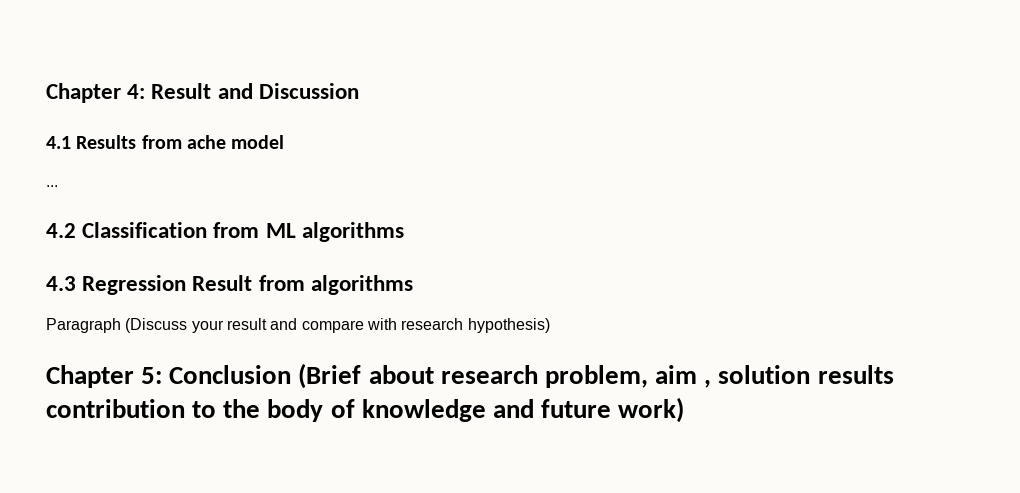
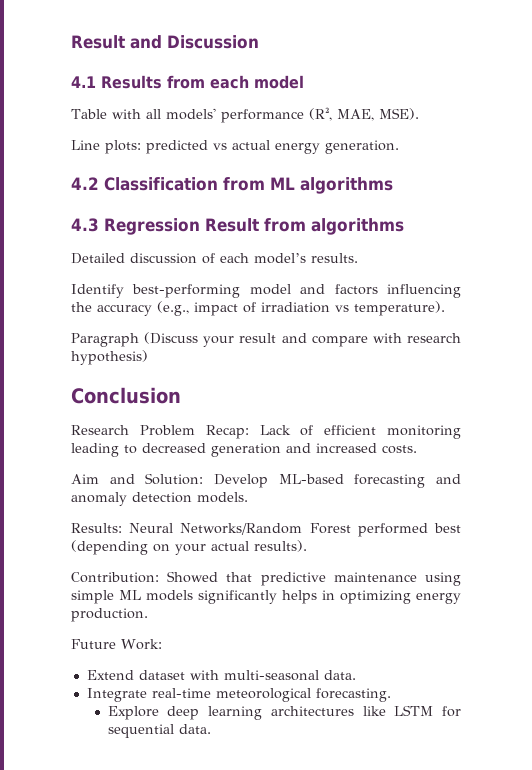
- Chapter 4: Result and Discussion
+ Result and Discussion
- 4.1 Results from ache model
+ 4.1 Results from each model
- ...
+ Table with all models' performance (R², MAE, MSE).
+ Line plots: predicted vs actual energy generation.
+ Detailed discussion of each model’s results.
+ Identify best-performing model and factors influencing the accuracy (e.g., impact of irradiation vs temperature).
- Chapter 5: Conclusion (Brief about research problem, aim , solution results contribution to the body of knowledge and future work)
+ Conclusion
+ Research Problem Recap: Lack of efficient monitoring leading to decreased generation and increased costs.
+ Aim and Solution: Develop ML-based forecasting and anomaly detection models.
+ Results: Neural Networks/Random Forest performed best (depending on your actual results).
+ Contribution: Showed that predictive maintenance using simple ML models significantly helps in optimizing energy production.
+ Future Work:
+ Extend dataset with multi-seasonal data.
+ Integrate real-time meteorological forecasting.
+ Explore deep learning architectures like LSTM for sequential data.

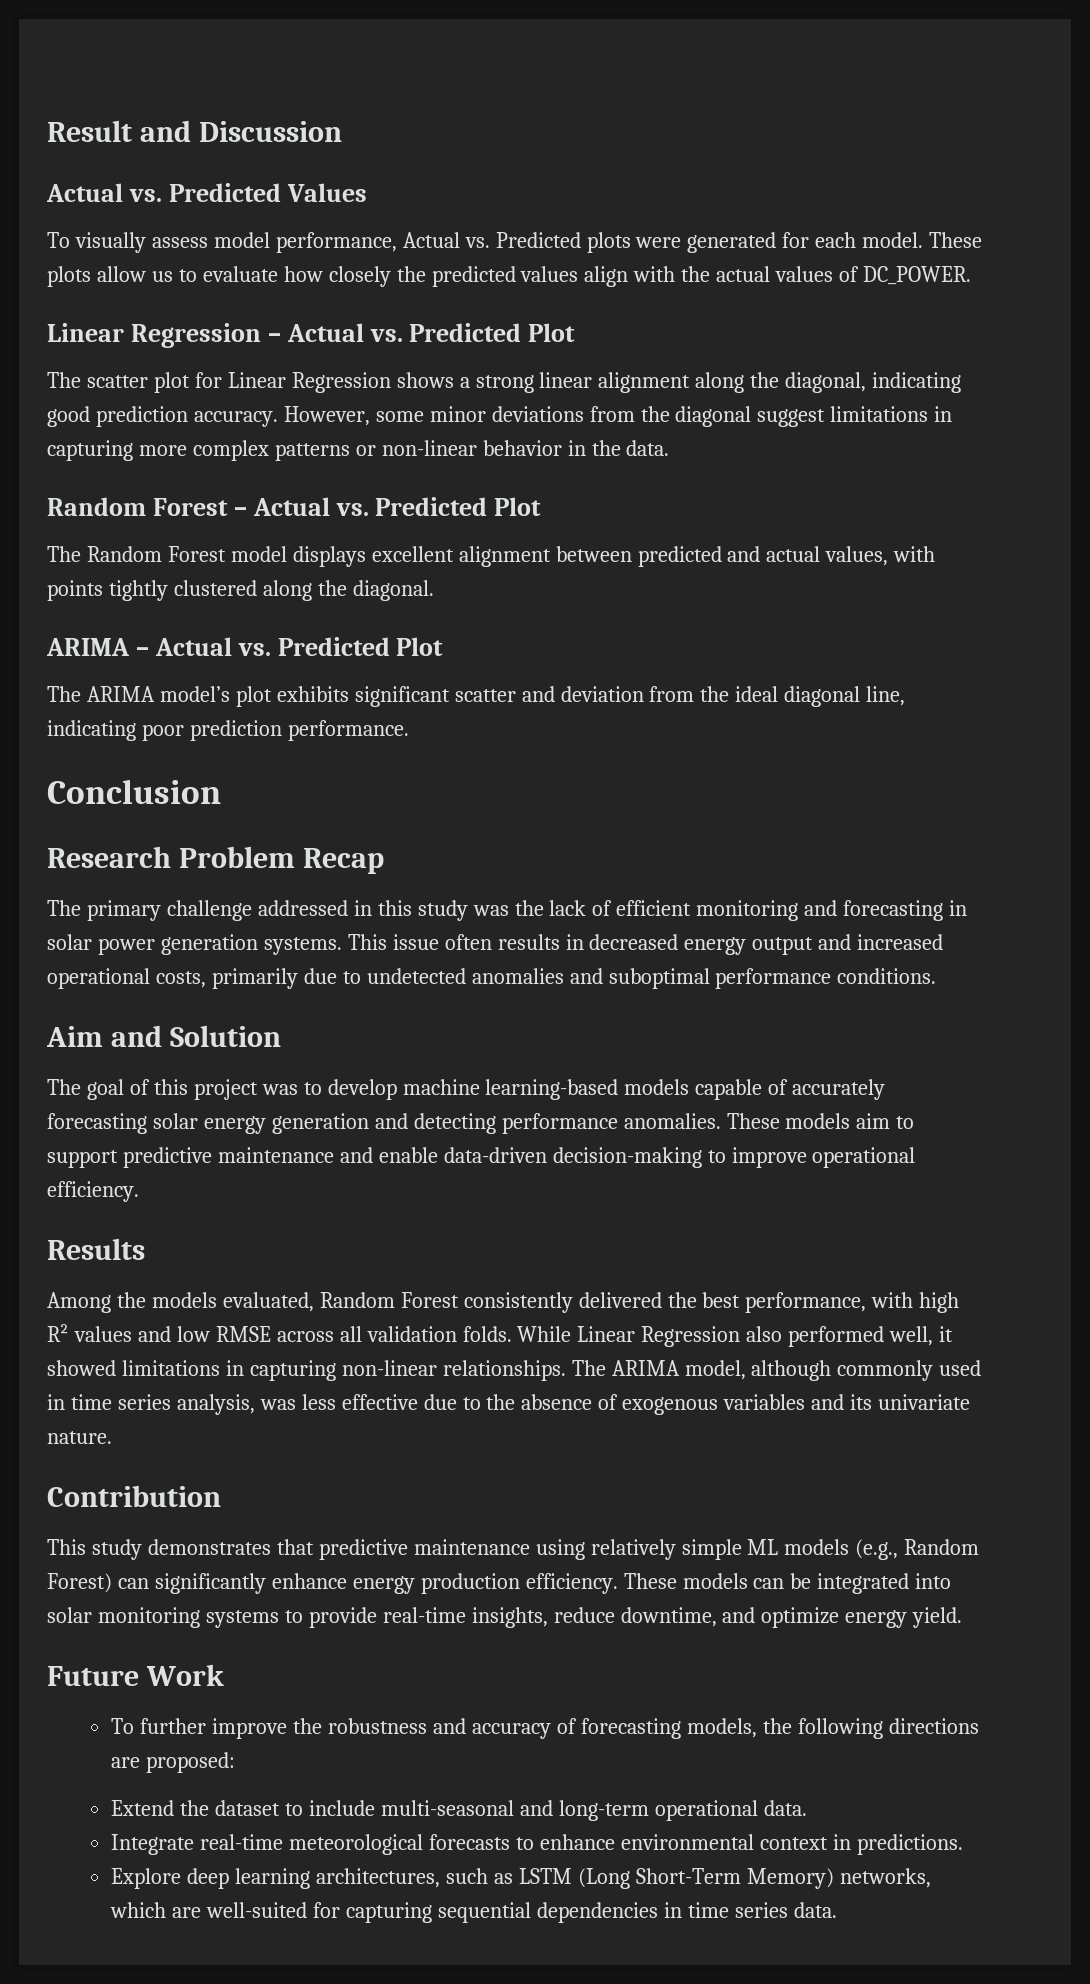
- 4.1 Results from each model
- Table with all models' performance (R², MAE, MSE).
- Line plots: predicted vs actual energy generation.
- 4.2 Classification from ML algorithms
- 4.3 Regression Result from algorithms
- Detailed discussion of each model’s results.
- Identify best-performing model and factors influencing the accuracy (e.g., impact of irradiation vs temperature).
- Paragraph (Discuss your result and compare with research hypothesis)
+ Actual vs. Predicted Values
+ To visually assess model performance, Actual vs. Predicted plots were generated for each model. These plots allow us to evaluate how closely the predicted values align with the actual values of DC_POWER.
+ Linear Regression – Actual vs. Predicted Plot
+ The scatter plot for Linear Regression shows a strong linear alignment along the diagonal, indicating good prediction accuracy. However, some minor deviations from the diagonal suggest limitations in capturing more complex patterns or non-linear behavior in the data.
+ Random Forest – Actual vs. Predicted Plot
+ The Random Forest model displays excellent alignment between predicted and actual values, with points tightly clustered along the diagonal.
+ ARIMA – Actual vs. Predicted Plot
+ The ARIMA model’s plot exhibits significant scatter and deviation from the ideal diagonal line, indicating poor prediction performance.
  Conclusion
- Research Problem Recap: Lack of efficient monitoring leading to decreased generation and increased costs.
- Aim and Solution: Develop ML-based forecasting and anomaly detection models.
- Results: Neural Networks/Random Forest performed best (depending on your actual results).
- Contribution: Showed that predictive maintenance using simple ML models significantly helps in optimizing energy production.
- Future Work:
- Extend dataset with multi-seasonal data.
- Integrate real-time meteorological forecasting.
- Explore deep learning architectures like LSTM for sequential data.
+ Research Problem Recap
+ The primary challenge addressed in this study was the lack of efficient monitoring and forecasting in solar power generation systems. This issue often results in decreased energy output and increased operational costs, primarily due to undetected anomalies and suboptimal performance conditions.
+ Aim and Solution
+ The goal of this project was to develop machine learning-based models capable of accurately forecasting solar energy generation and detecting performance anomalies. These models aim to support predictive maintenance and enable data-driven decision-making to improve operational efficiency.
+ Results
+ Among the models evaluated, Random Forest consistently delivered the best performance, with high R² values and low RMSE across all validation folds. While Linear Regression also performed well, it showed limitations in capturing non-linear relationships. The ARIMA model, although commonly used in time series analysis, was less effective due to the absence of exogenous variables and its univariate nature.
+ Contribution
+ This study demonstrates that predictive maintenance using relatively simple ML models (e.g., Random Forest) can significantly enhance energy production efficiency. These models can be integrated into solar monitoring systems to provide real-time insights, reduce downtime, and optimize energy yield.
+ Future Work
+ To further improve the robustness and accuracy of forecasting models, the following directions are proposed:
+ Extend the dataset to include multi-seasonal and long-term operational data.
+ Integrate real-time meteorological forecasts to enhance environmental context in predictions.
+ Explore deep learning architectures, such as LSTM (Long Short-Term Memory) networks, which are well-suited for capturing sequential dependencies in time series data.

